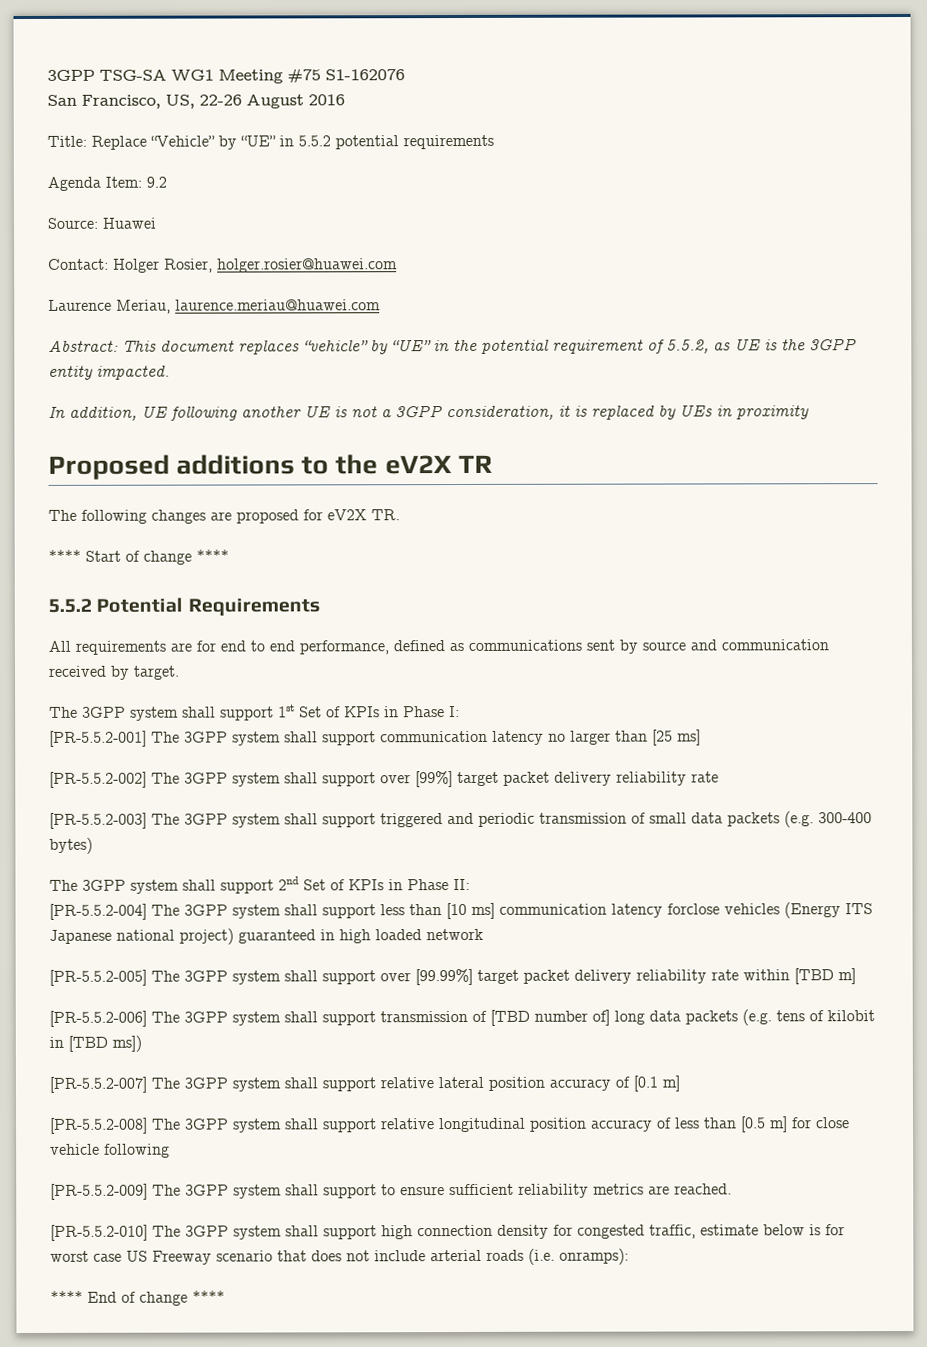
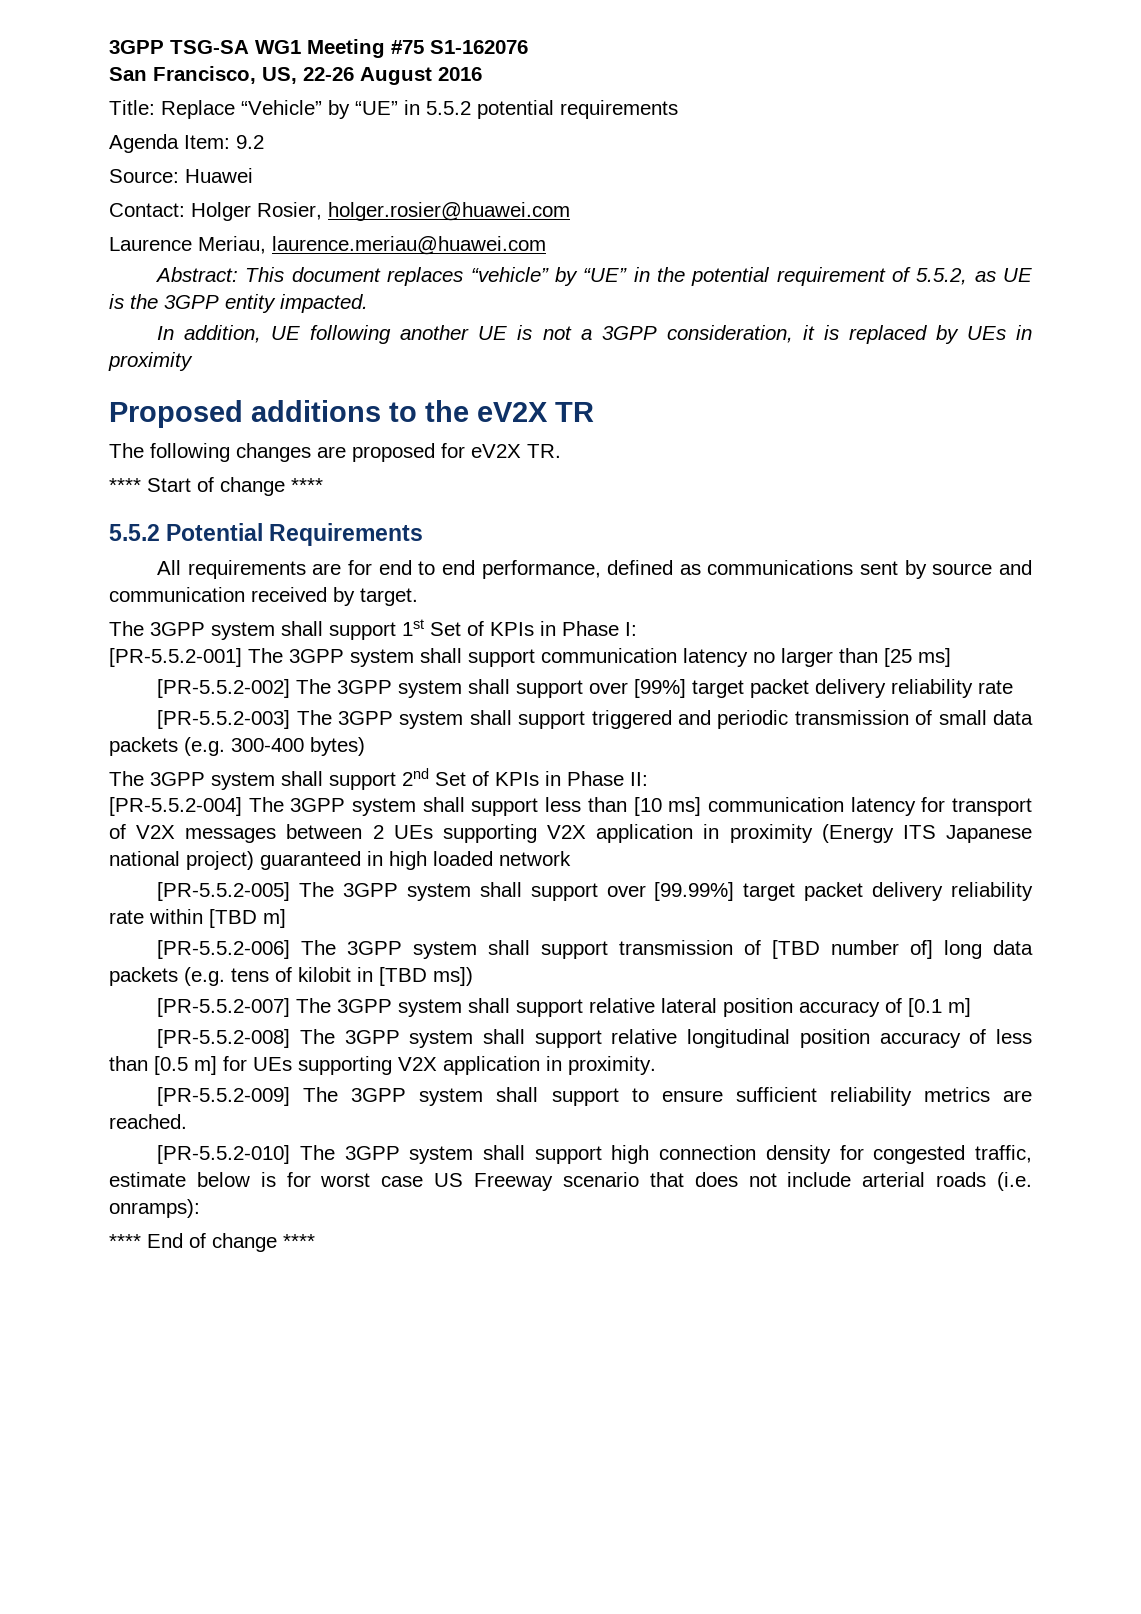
- [PR-5.5.2-004] The 3GPP system shall support less than [10 ms] communication latency forclose vehicles (Energy ITS Japanese national project) guaranteed in high loaded network
+ [PR-5.5.2-004] The 3GPP system shall support less than [10 ms] communication latency for transport of V2X messages between 2 UEs supporting V2X application in proximity (Energy ITS Japanese national project) guaranteed in high loaded network
- [PR-5.5.2-008] The 3GPP system shall support relative longitudinal position accuracy of less than [0.5 m] for close vehicle following
+ [PR-5.5.2-008] The 3GPP system shall support relative longitudinal position accuracy of less than [0.5 m] for UEs supporting V2X application in proximity.

